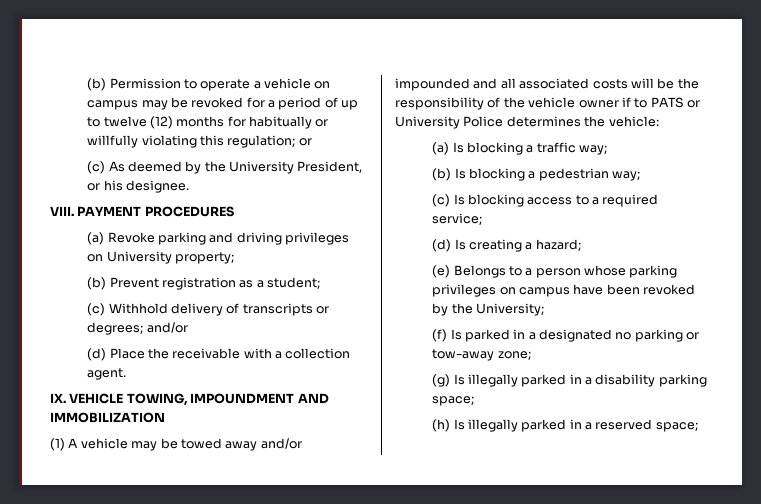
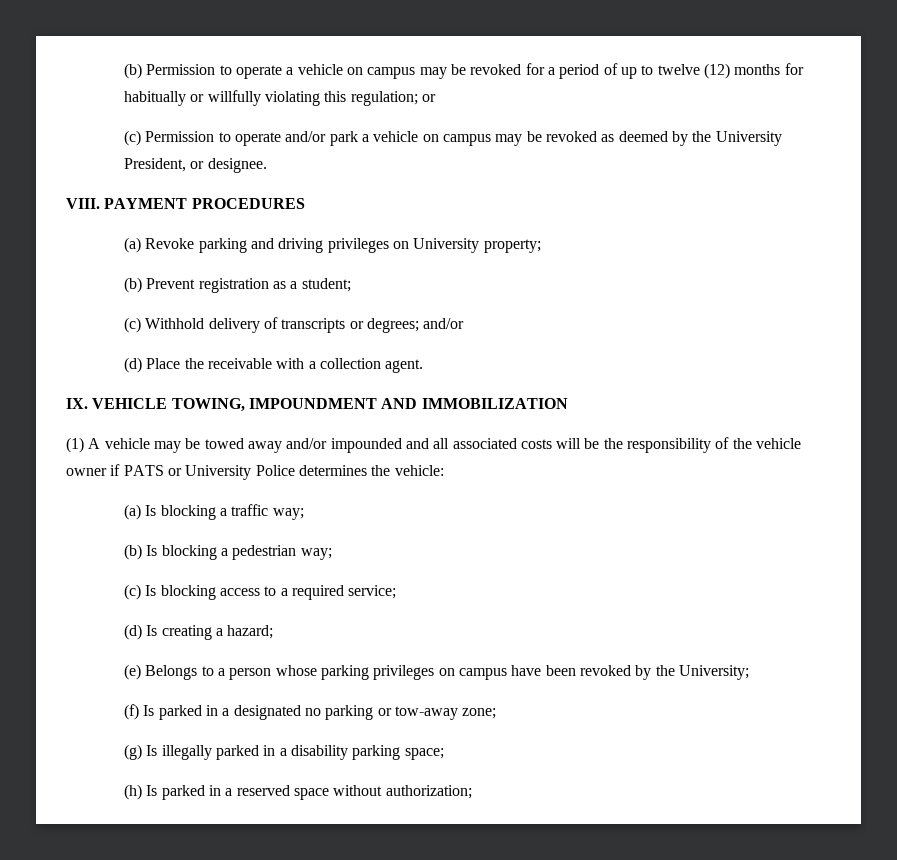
- (c) As deemed by the University President, or his designee.
+ (c) Permission to operate and/or park a vehicle on campus may be revoked as deemed by the University President, or designee.
- (1) A vehicle may be towed away and/or impounded and all associated costs will be the responsibility of the vehicle owner if to PATS or University Police determines the vehicle:
+ (1) A vehicle may be towed away and/or impounded and all associated costs will be the responsibility of the vehicle owner if PATS or University Police determines the vehicle:
- (h) Is illegally parked in a reserved space;
+ (h) Is parked in a reserved space without authorization;

